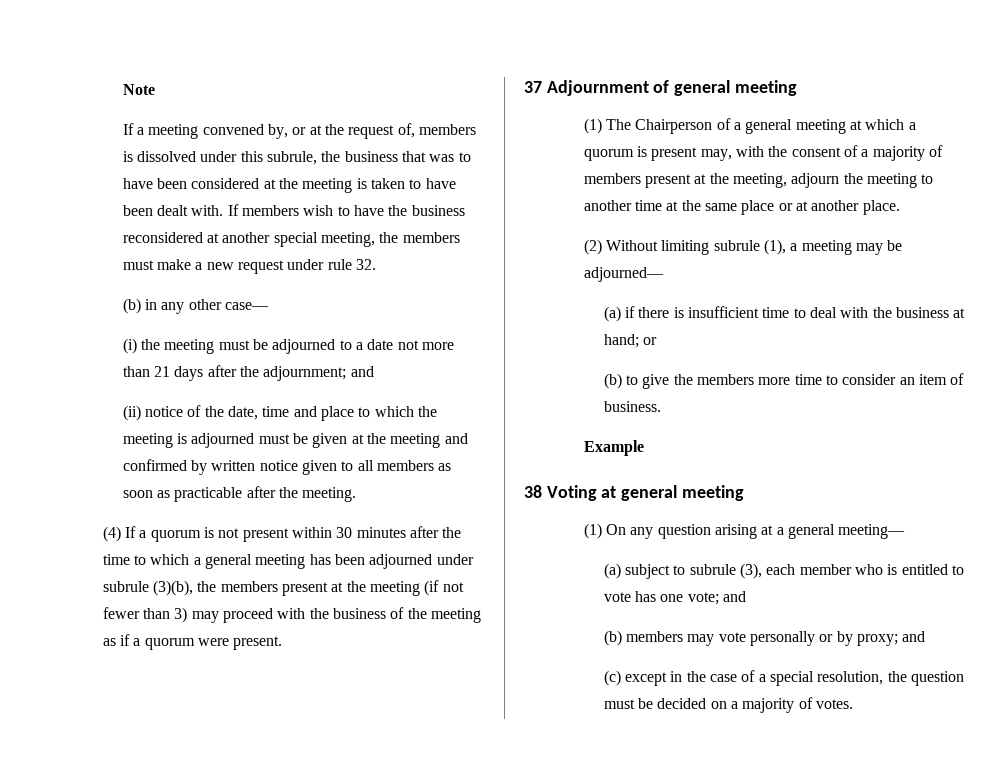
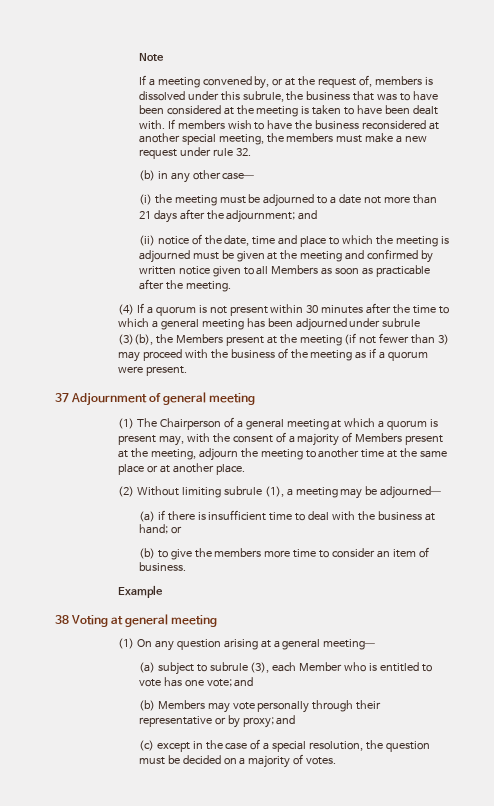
- (ii) notice of the date, time and place to which the meeting is adjourned must be given at the meeting and confirmed by written notice given to all members as soon as practicable after the meeting.
+ (ii) notice of the date, time and place to which the meeting is adjourned must be given at the meeting and confirmed by written notice given to all Members as soon as practicable after the meeting.
- (4) If a quorum is not present within 30 minutes after the time to which a general meeting has been adjourned under subrule (3)(b), the members present at the meeting (if not fewer than 3) may proceed with the business of the meeting as if a quorum were present.
+ (4) If a quorum is not present within 30 minutes after the time to which a general meeting has been adjourned under subrule (3)(b), the Members present at the meeting (if not fewer than 3) may proceed with the business of the meeting as if a quorum were present.
- (1) The Chairperson of a general meeting at which a quorum is present may, with the consent of a majority of members present at the meeting, adjourn the meeting to another time at the same place or at another place.
+ (1) The Chairperson of a general meeting at which a quorum is present may, with the consent of a majority of Members present at the meeting, adjourn the meeting to another time at the same place or at another place.
- (a) subject to subrule (3), each member who is entitled to vote has one vote; and
+ (a) subject to subrule (3), each Member who is entitled to vote has one vote; and
- (b) members may vote personally or by proxy; and
+ (b) Members may vote personally through their representative or by proxy; and

